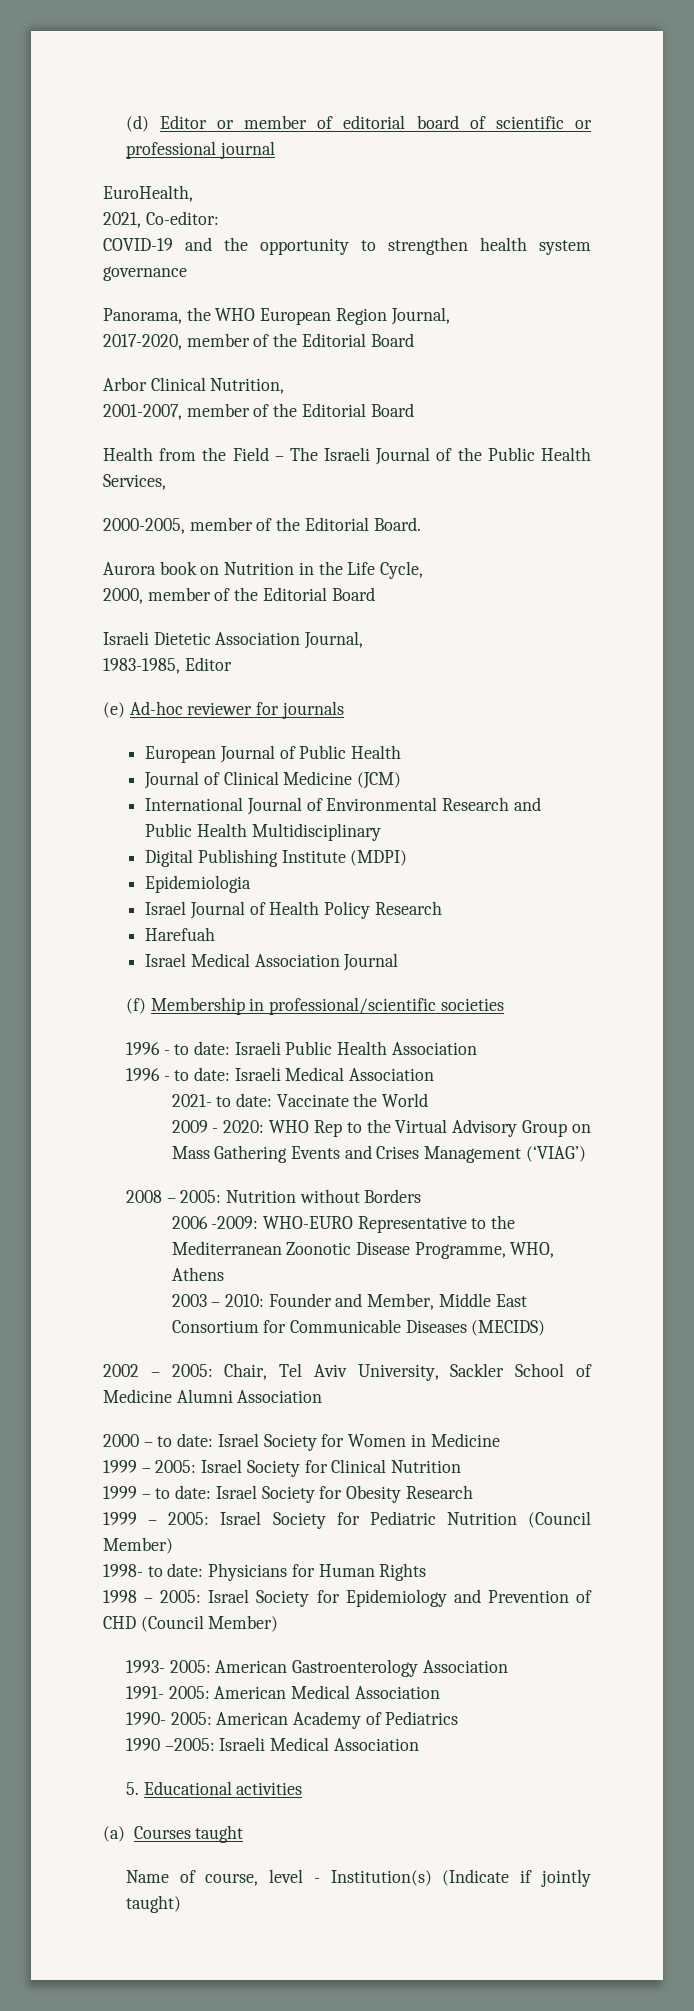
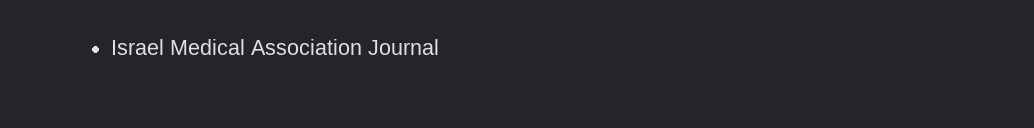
- (d) Editor or member of editorial board of scientific or professional journal
- EuroHealth,
- 2021, Co-editor:
- COVID-19 and the opportunity to strengthen health system governance
- Panorama, the WHO European Region Journal,
- 2017-2020, member of the Editorial Board
- Arbor Clinical Nutrition,
- 2001-2007, member of the Editorial Board
- Health from the Field – The Israeli Journal of the Public Health Services,
- 2000-2005, member of the Editorial Board.
- Aurora book on Nutrition in the Life Cycle,
- 2000, member of the Editorial Board
- Israeli Dietetic Association Journal,
- 1983-1985, Editor
- (e) Ad-hoc reviewer for journals
- European Journal of Public Health
- Journal of Clinical Medicine (JCM)
- International Journal of Environmental Research and Public Health Multidisciplinary
- Digital Publishing Institute (MDPI)
- Epidemiologia
- Israel Journal of Health Policy Research
- Harefuah
  Israel Medical Association Journal
- (f) Membership in professional/scientific societies
- 1996 - to date: Israeli Public Health Association
- 1996 - to date: Israeli Medical Association
- 2021- to date: Vaccinate the World
- 2009 - 2020: WHO Rep to the Virtual Advisory Group on Mass Gathering Events and Crises Management (‘VIAG’)
- 2008 – 2005: Nutrition without Borders
- 2006 -2009: WHO-EURO Representative to the Mediterranean Zoonotic Disease Programme, WHO, Athens
- 2003 – 2010: Founder and Member, Middle East Consortium for Communicable Diseases (MECIDS)
- 2002 – 2005: Chair, Tel Aviv University, Sackler School of Medicine Alumni Association
- 2000 – to date: Israel Society for Women in Medicine
- 1999 – 2005: Israel Society for Clinical Nutrition
- 1999 – to date: Israel Society for Obesity Research
- 1999 – 2005: Israel Society for Pediatric Nutrition (Council Member)
- 1998- to date: Physicians for Human Rights
- 1998 – 2005: Israel Society for Epidemiology and Prevention of CHD (Council Member)
- 1993- 2005: American Gastroenterology Association
- 1991- 2005: American Medical Association
- 1990- 2005: American Academy of Pediatrics
- 1990 –2005: Israeli Medical Association
- 5. Educational activities
- (a) Courses taught
- Name of course, level - Institution(s) (Indicate if jointly taught)

